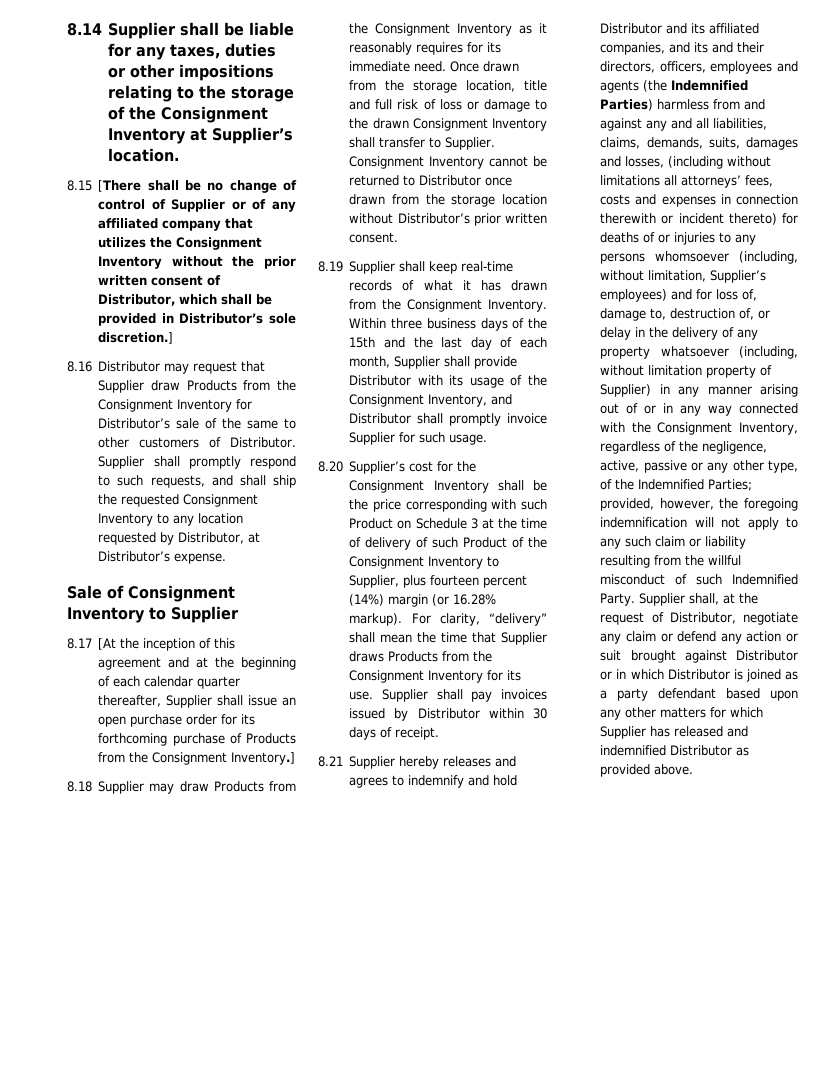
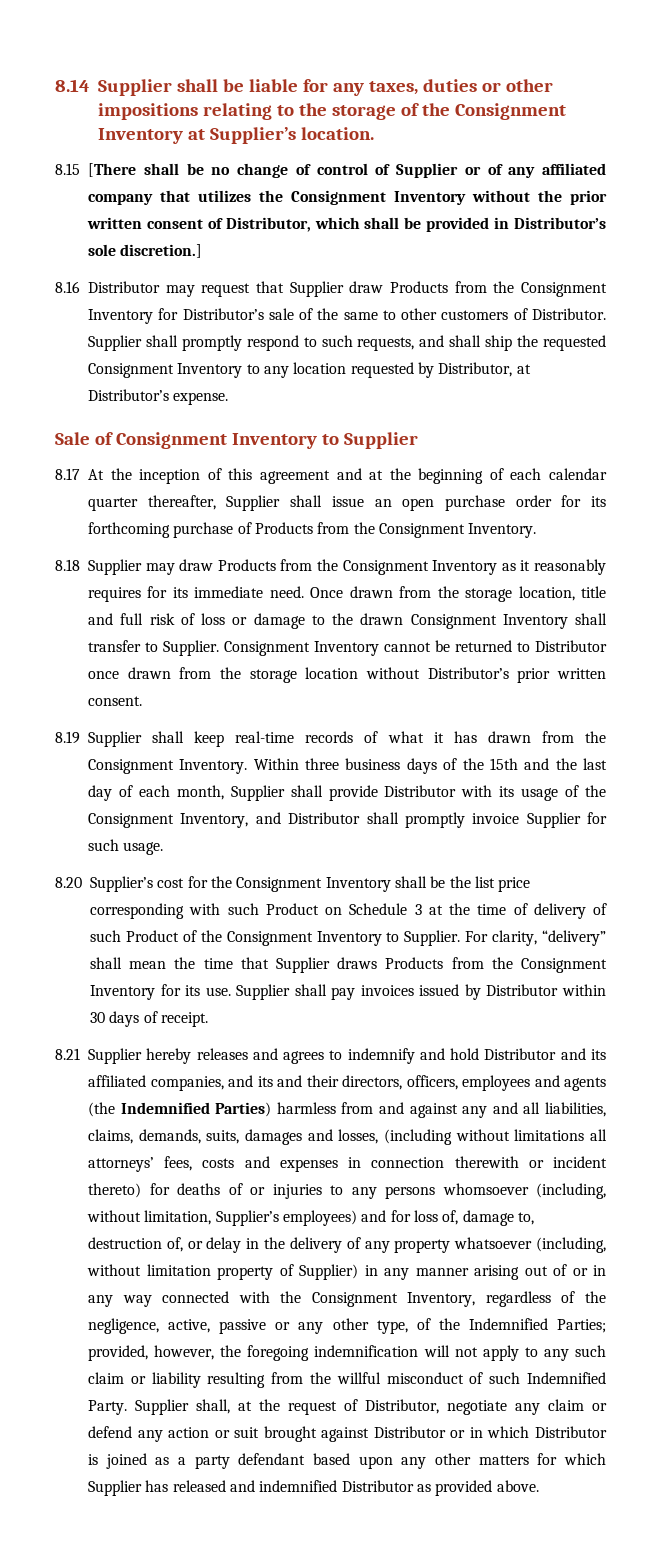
- 8.17 [At the inception of this agreement and at the beginning of each calendar quarter thereafter, Supplier shall issue an open purchase order for its forthcoming purchase of Products from the Consignment Inventory.]
+ 8.17 At the inception of this agreement and at the beginning of each calendar quarter thereafter, Supplier shall issue an open purchase order for its forthcoming purchase of Products from the Consignment Inventory.
- 8.20 Supplier’s cost for the Consignment Inventory shall be the price corresponding with such Product on Schedule 3 at the time of delivery of such Product of the Consignment Inventory to Supplier, plus fourteen percent (14%) margin (or 16.28% markup).
+ 8.20 Supplier’s cost for the Consignment Inventory shall be the list price corresponding with such Product on Schedule 3 at the time of delivery of such Product of the Consignment Inventory to Supplier.

